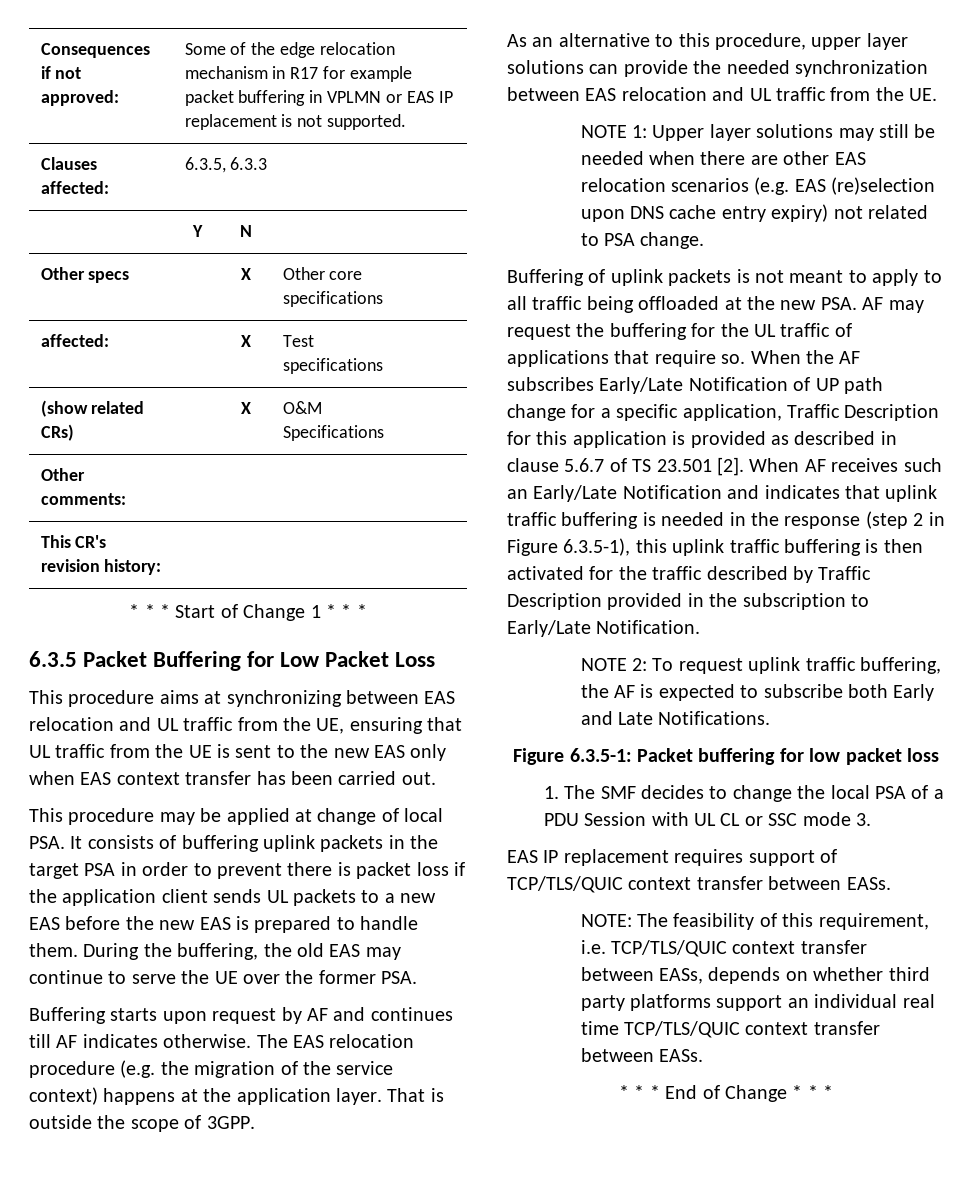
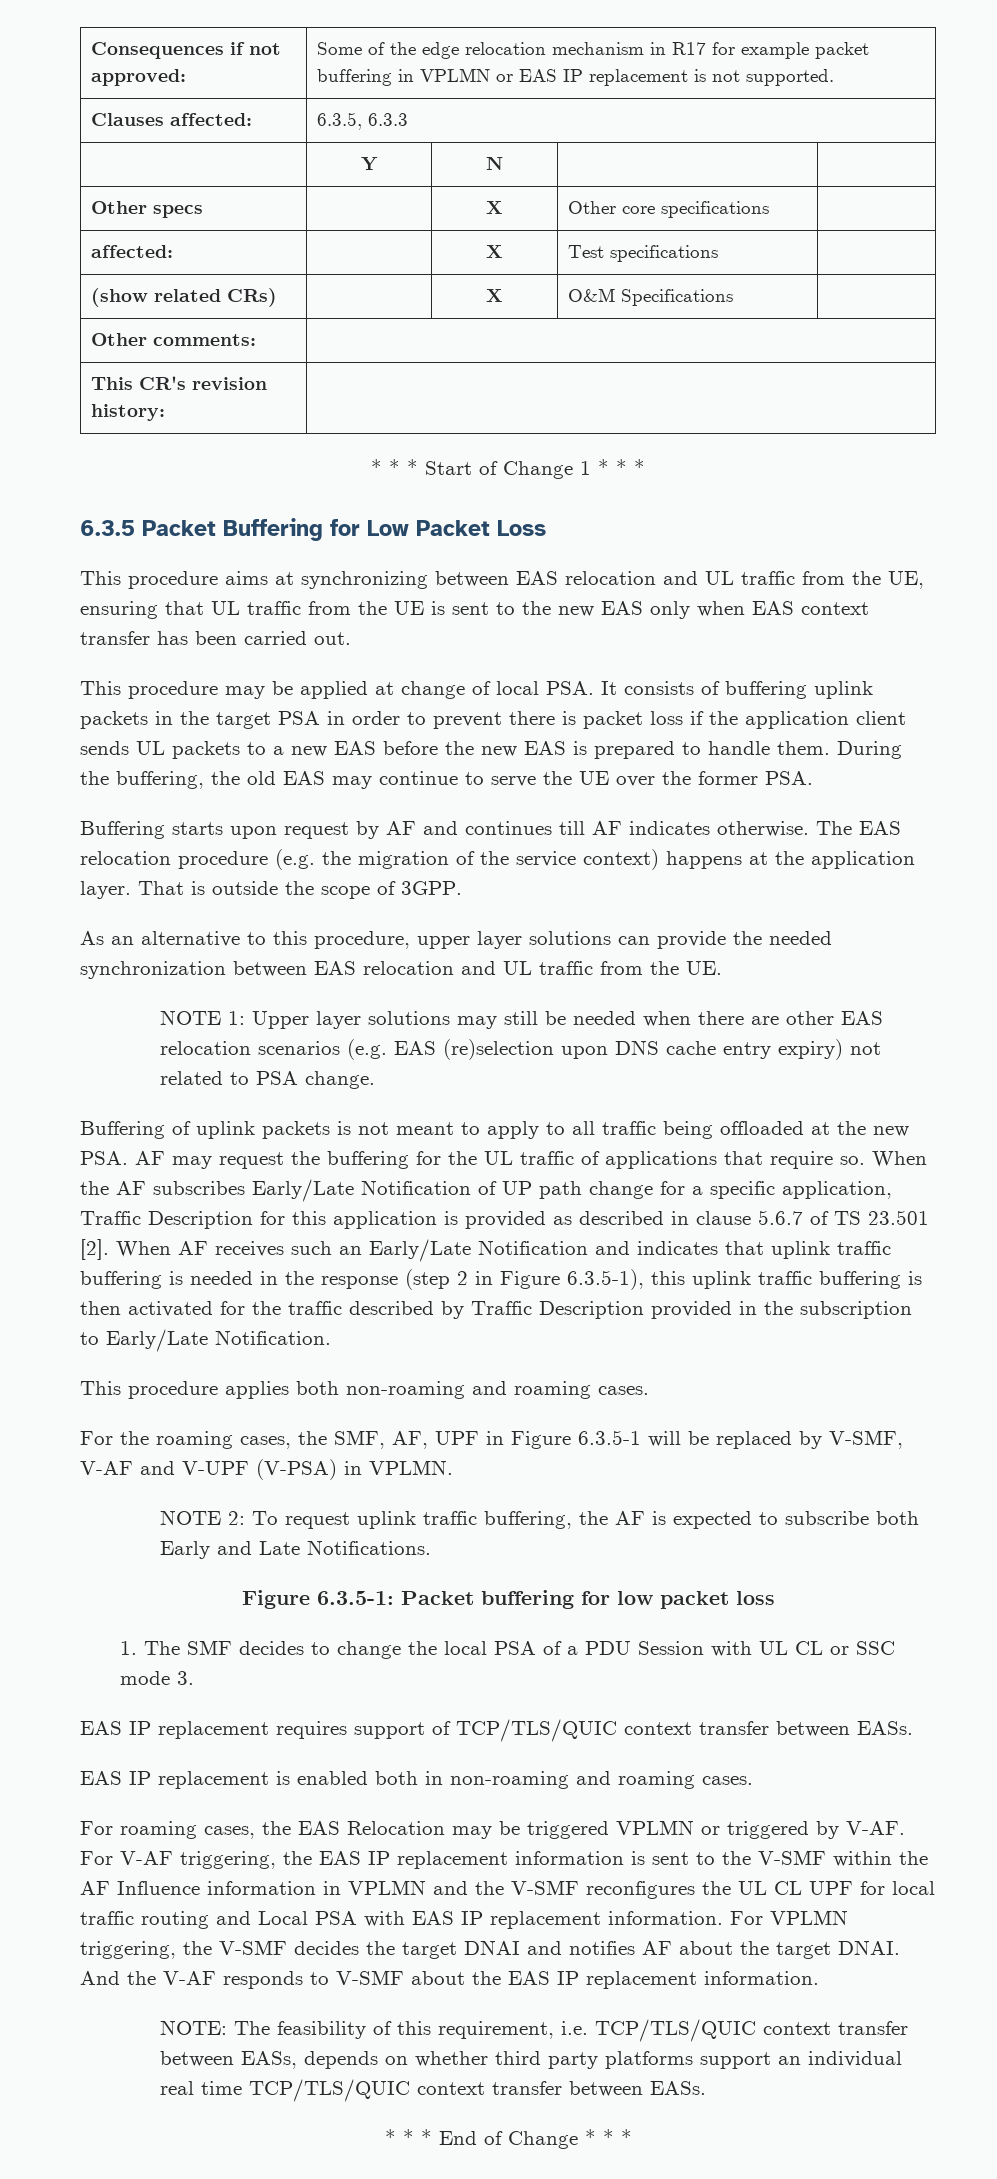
+ This procedure applies both non-roaming and roaming cases.
+ For the roaming cases, the SMF, AF, UPF in Figure 6.3.5-1 will be replaced by V-SMF, V-AF and V-UPF (V-PSA) in VPLMN.
+ EAS IP replacement is enabled both in non-roaming and roaming cases.
+ For roaming cases, the EAS Relocation may be triggered VPLMN or triggered by V-AF. For V-AF triggering, the EAS IP replacement information is sent to the V-SMF within the AF Influence information in VPLMN and the V-SMF reconfigures the UL CL UPF for local traffic routing and Local PSA with EAS IP replacement information. For VPLMN triggering, the V-SMF decides the target DNAI and notifies AF about the target DNAI. And the V-AF responds to V-SMF about the EAS IP replacement information.

